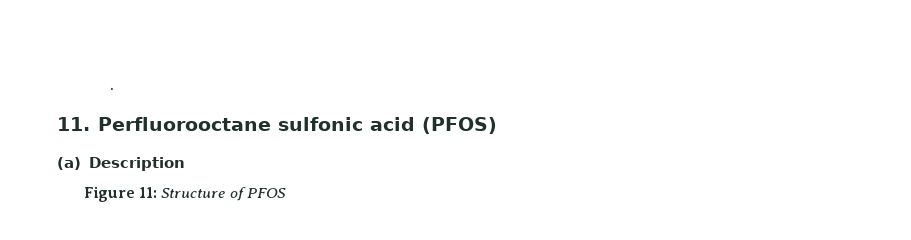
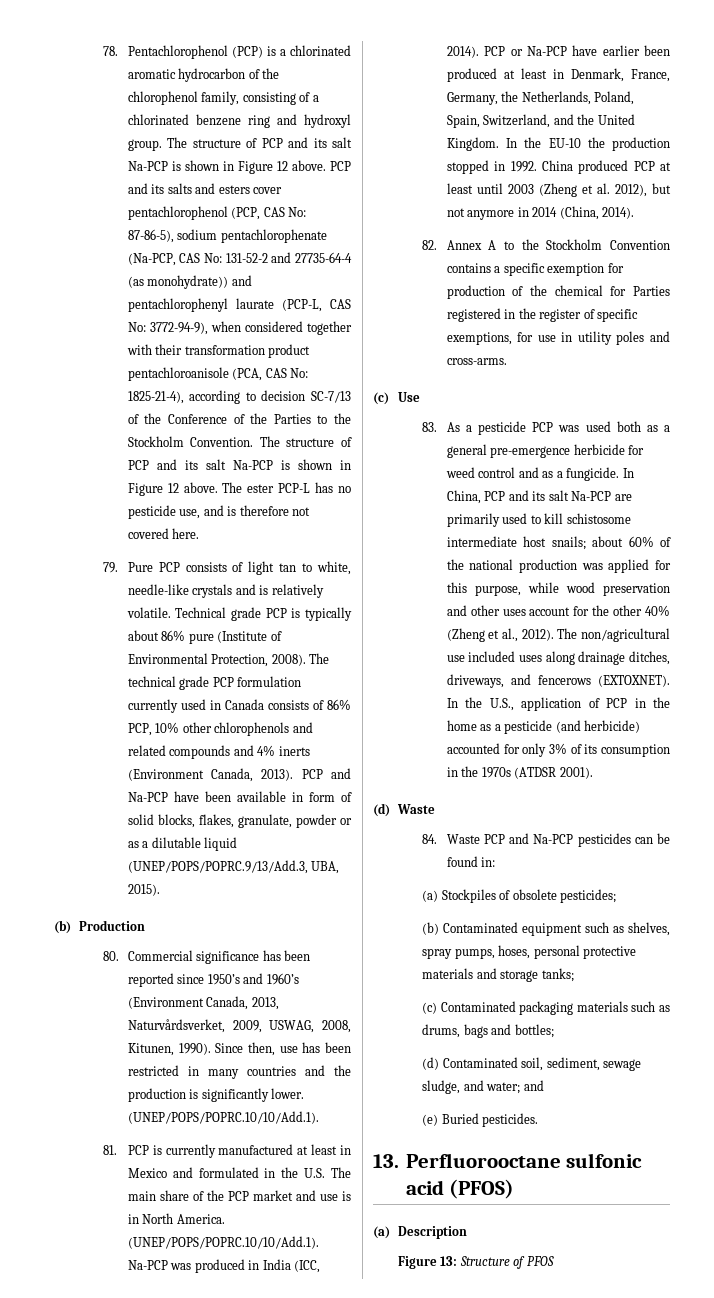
- .
- 11. Perfluorooctane sulfonic acid (PFOS)
+ 78. Pentachlorophenol (PCP) is a chlorinated aromatic hydrocarbon of the chlorophenol family, consisting of a chlorinated benzene ring and hydroxyl group. The structure of PCP and its salt Na-PCP is shown in Figure 12 above. PCP and its salts and esters cover pentachlorophenol (PCP, CAS No: 87-86-5), sodium pentachlorophenate (Na-PCP, CAS No: 131-52-2 and 27735-64-4 (as monohydrate)) and pentachlorophenyl laurate (PCP-L, CAS No: 3772-94-9), when considered together with their transformation product pentachloroanisole (PCA, CAS No: 1825-21-4), according to decision SC-7/13 of the Conference of the Parties to the Stockholm Convention. The structure of PCP and its salt Na-PCP is shown in Figure 12 above. The ester PCP-L has no pesticide use, and is therefore not covered here.
+ 79. Pure PCP consists of light tan to white, needle-like crystals and is relatively volatile. Technical grade PCP is typically about 86% pure (Institute of Environmental Protection, 2008). The technical grade PCP formulation currently used in Canada consists of 86% PCP, 10% other chlorophenols and related compounds and 4% inerts (Environment Canada, 2013). PCP and Na-PCP have been available in form of solid blocks, flakes, granulate, powder or as a dilutable liquid (UNEP/POPS/POPRC.9/13/Add.3, UBA, 2015).
+ (b) Production
+ 80. Commercial significance has been reported since 1950’s and 1960’s (Environment Canada, 2013, Naturvårdsverket, 2009, USWAG, 2008, Kitunen, 1990). Since then, use has been restricted in many countries and the production is significantly lower. (UNEP/POPS/POPRC.10/10/Add.1).
+ 81. PCP is currently manufactured at least in Mexico and formulated in the U.S. The main share of the PCP market and use is in North America. (UNEP/POPS/POPRC.10/10/Add.1). Na-PCP was produced in India (ICC, 2014). PCP or Na-PCP have earlier been produced at least in Denmark, France, Germany, the Netherlands, Poland, Spain, Switzerland, and the United Kingdom. In the EU-10 the production stopped in 1992. China produced PCP at least until 2003 (Zheng et al. 2012), but not anymore in 2014 (China, 2014).
+ 82. Annex A to the Stockholm Convention contains a specific exemption for production of the chemical for Parties registered in the register of specific exemptions, for use in utility poles and cross-arms.
+ (c) Use
+ 83. As a pesticide PCP was used both as a general pre-emergence herbicide for weed control and as a fungicide. In China, PCP and its salt Na-PCP are primarily used to kill schistosome intermediate host snails; about 60% of the national production was applied for this purpose, while wood preservation and other uses account for the other 40% (Zheng et al., 2012). The non/agricultural use included uses along drainage ditches, driveways, and fencerows (EXTOXNET). In the U.S., application of PCP in the home as a pesticide (and herbicide) accounted for only 3% of its consumption in the 1970s (ATDSR 2001).
+ (d) Waste
+ 84. Waste PCP and Na-PCP pesticides can be found in:
+ (a) Stockpiles of obsolete pesticides;
+ (b) Contaminated equipment such as shelves, spray pumps, hoses, personal protective materials and storage tanks;
+ (c) Contaminated packaging materials such as drums, bags and bottles;
+ (d) Contaminated soil, sediment, sewage sludge, and water; and
+ (e) Buried pesticides.
+ 13. Perfluorooctane sulfonic acid (PFOS)
- Figure 11: Structure of PFOS
+ Figure 13: Structure of PFOS

